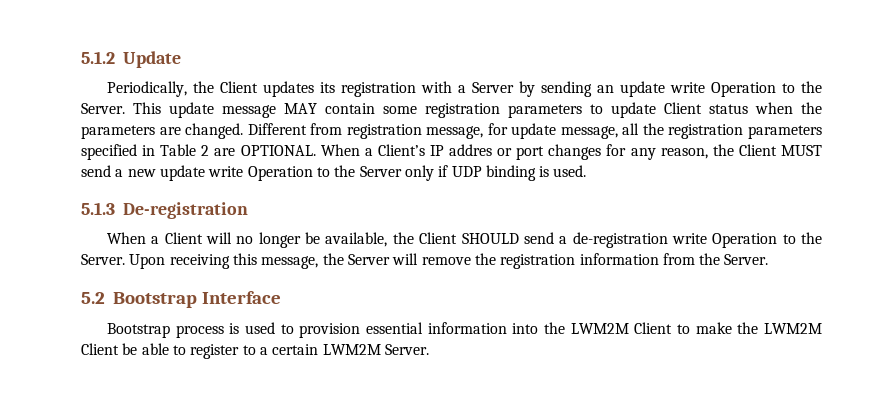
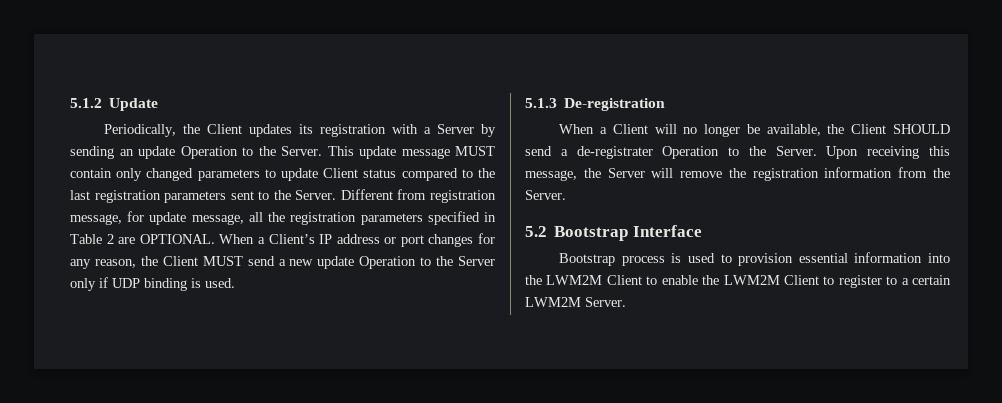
- Periodically, the Client updates its registration with a Server by sending an update write Operation to the Server.
+ Periodically, the Client updates its registration with a Server by sending an update Operation to the Server.
- This update message MAY contain some registration parameters to update Client status when the parameters are changed.
+ This update message MUST contain only changed parameters to update Client status compared to the last registration parameters sent to the Server.
- When a Client’s IP addres or port changes for any reason, the Client MUST send a new update write Operation to the Server only if UDP binding is used.
+ When a Client’s IP address or port changes for any reason, the Client MUST send a new update Operation to the Server only if UDP binding is used.
- When a Client will no longer be available, the Client SHOULD send a de-registration write Operation to the Server.
+ When a Client will no longer be available, the Client SHOULD send a de-registrater Operation to the Server.
- Bootstrap process is used to provision essential information into the LWM2M Client to make the LWM2M Client be able to register to a certain LWM2M Server.
+ Bootstrap process is used to provision essential information into the LWM2M Client to enable the LWM2M Client to register to a certain LWM2M Server.

